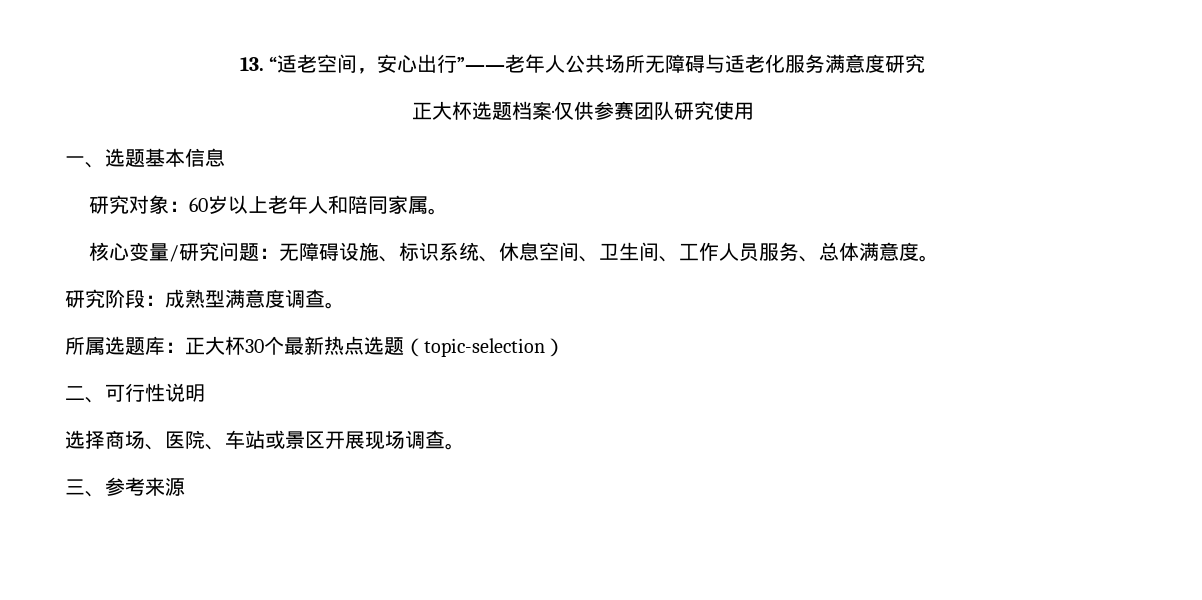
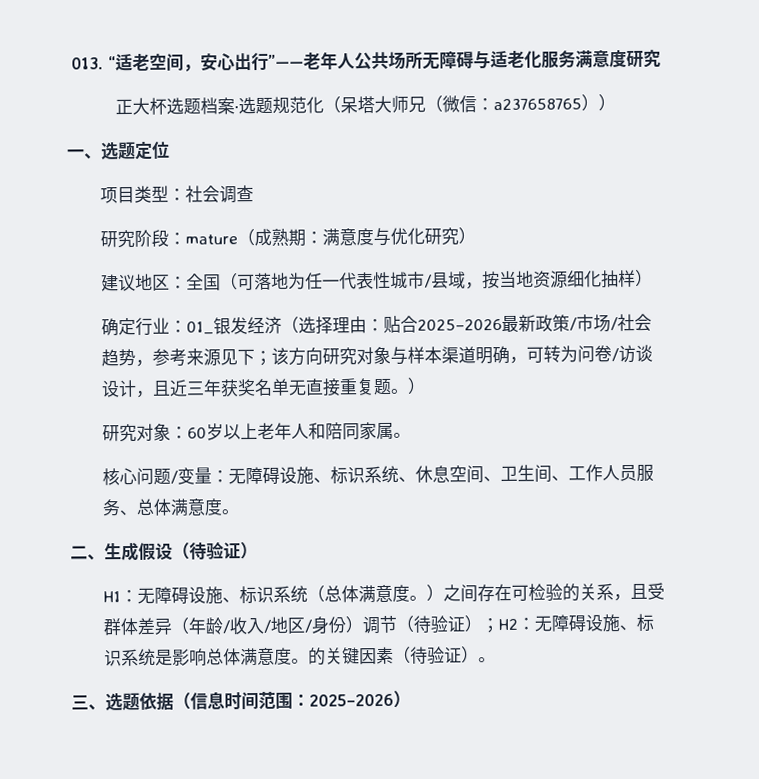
- 13. “适老空间，安心出行”——老年人公共场所无障碍与适老化服务满意度研究
+ 013. “适老空间，安心出行”——老年人公共场所无障碍与适老化服务满意度研究
- 正大杯选题档案·仅供参赛团队研究使用
- 一、选题基本信息
+ 正大杯选题档案·选题规范化（呆塔大师兄（微信：a237658765））
+ 一、选题定位
+ 项目类型：社会调查
+ 研究阶段：mature（成熟期：满意度与优化研究）
+ 建议地区：全国（可落地为任一代表性城市/县域，按当地资源细化抽样）
+ 确定行业：01_银发经济（选择理由：贴合2025–2026最新政策/市场/社会趋势，参考来源见下；该方向研究对象与样本渠道明确，可转为问卷/访谈设计，且近三年获奖名单无直接重复题。）
- 核心变量/研究问题：无障碍设施、标识系统、休息空间、卫生间、工作人员服务、总体满意度。
+ 核心问题/变量：无障碍设施、标识系统、休息空间、卫生间、工作人员服务、总体满意度。
- 研究阶段：成熟型满意度调查。
- 所属选题库：正大杯30个最新热点选题（topic-selection）
- 二、可行性说明
- 选择商场、医院、车站或景区开展现场调查。
- 三、参考来源
+ 二、生成假设（待验证）
+ H1：无障碍设施、标识系统（总体满意度。）之间存在可检验的关系，且受群体差异（年龄/收入/地区/身份）调节（待验证）；H2：无障碍设施、标识系统是影响总体满意度。的关键因素（待验证）。
+ 三、选题依据（信息时间范围：2025–2026）

